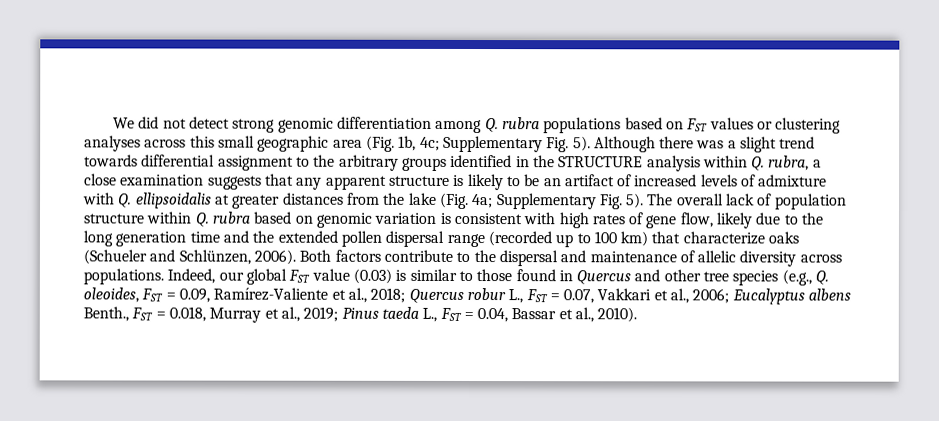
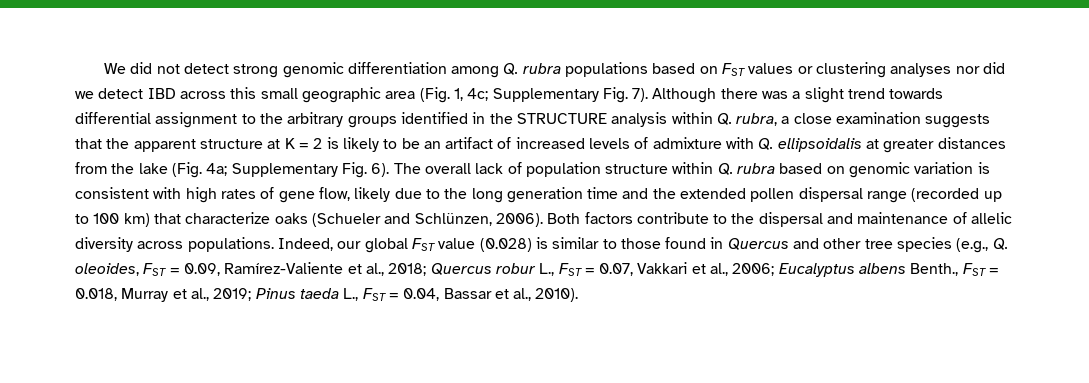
- We did not detect strong genomic differentiation among Q. rubra populations based on FST values or clustering analyses across this small geographic area (Fig. 1b, 4c; Supplementary Fig. 5).
+ We did not detect strong genomic differentiation among Q. rubra populations based on FST values or clustering analyses nor did we detect IBD across this small geographic area (Fig. 1, 4c; Supplementary Fig. 7).
- Although there was a slight trend towards differential assignment to the arbitrary groups identified in the STRUCTURE analysis within Q. rubra, a close examination suggests that any apparent structure is likely to be an artifact of increased levels of admixture with Q. ellipsoidalis at greater distances from the lake (Fig. 4a; Supplementary Fig. 5).
+ Although there was a slight trend towards differential assignment to the arbitrary groups identified in the STRUCTURE analysis within Q. rubra, a close examination suggests that the apparent structure at K = 2 is likely to be an artifact of increased levels of admixture with Q. ellipsoidalis at greater distances from the lake (Fig. 4a; Supplementary Fig. 6).
- Indeed, our global FST value (0.03) is similar to those found in Quercus and other tree species (e.g., Q. oleoides, FST = 0.09, Ramírez-Valiente et al., 2018; Quercus robur L., FST = 0.07, Vakkari et al., 2006; Eucalyptus albens Benth., FST = 0.018, Murray et al., 2019; Pinus taeda L., FST = 0.04, Bassar et al., 2010).
+ Indeed, our global FST value (0.028) is similar to those found in Quercus and other tree species (e.g., Q. oleoides, FST = 0.09, Ramírez-Valiente et al., 2018; Quercus robur L., FST = 0.07, Vakkari et al., 2006; Eucalyptus albens Benth., FST = 0.018, Murray et al., 2019; Pinus taeda L., FST = 0.04, Bassar et al., 2010).

